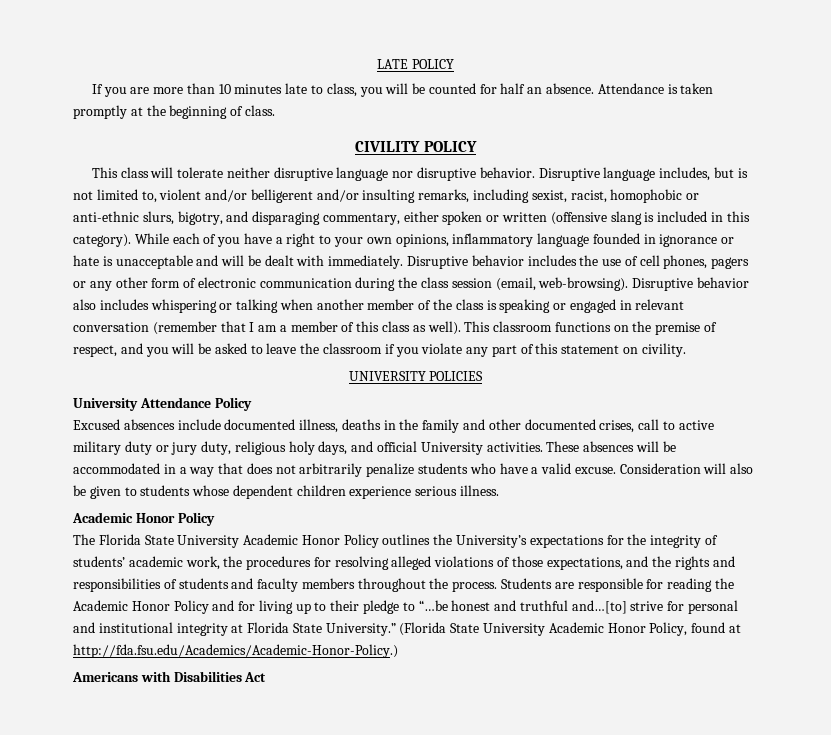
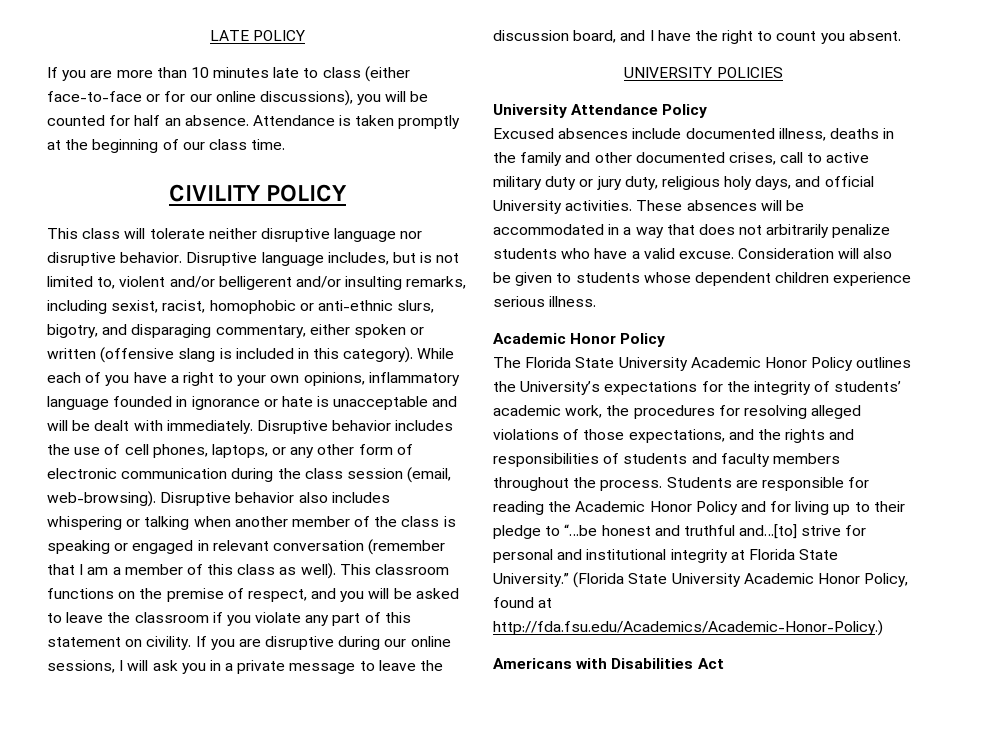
- If you are more than 10 minutes late to class, you will be counted for half an absence.
+ If you are more than 10 minutes late to class (either face-to-face or for our online discussions), you will be counted for half an absence.
- Attendance is taken promptly at the beginning of class.
+ Attendance is taken promptly at the beginning of our class time.
- Disruptive behavior includes the use of cell phones, pagers or any other form of electronic communication during the class session (email, web-browsing).
+ Disruptive behavior includes the use of cell phones, laptops, or any other form of electronic communication during the class session (email, web-browsing).
+ If you are disruptive during our online sessions, I will ask you in a private message to leave the discussion board, and I have the right to count you absent.

